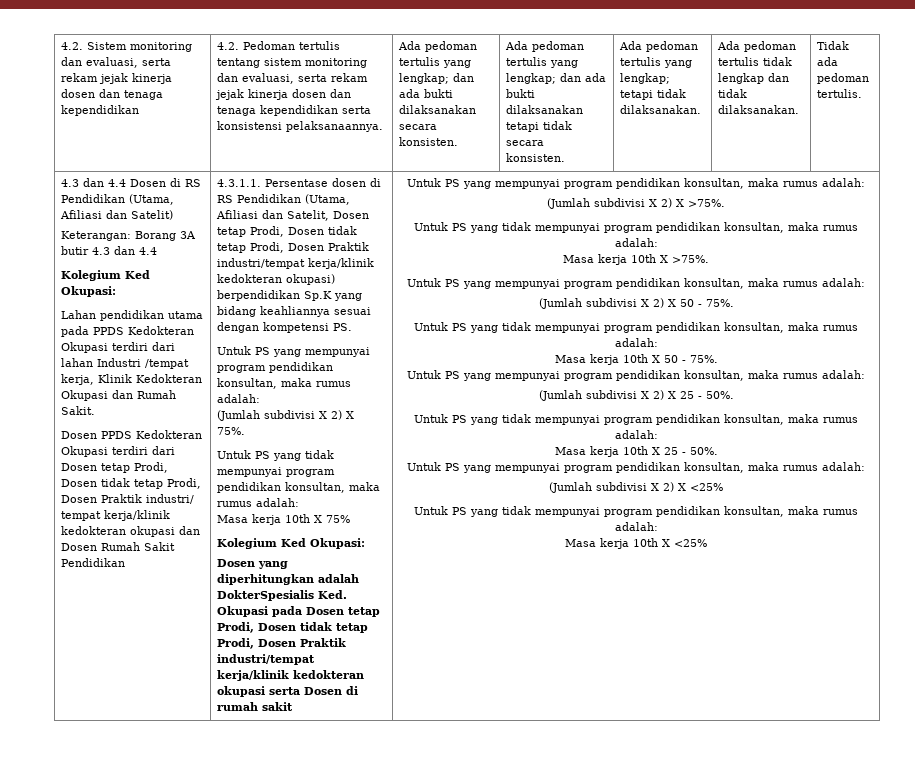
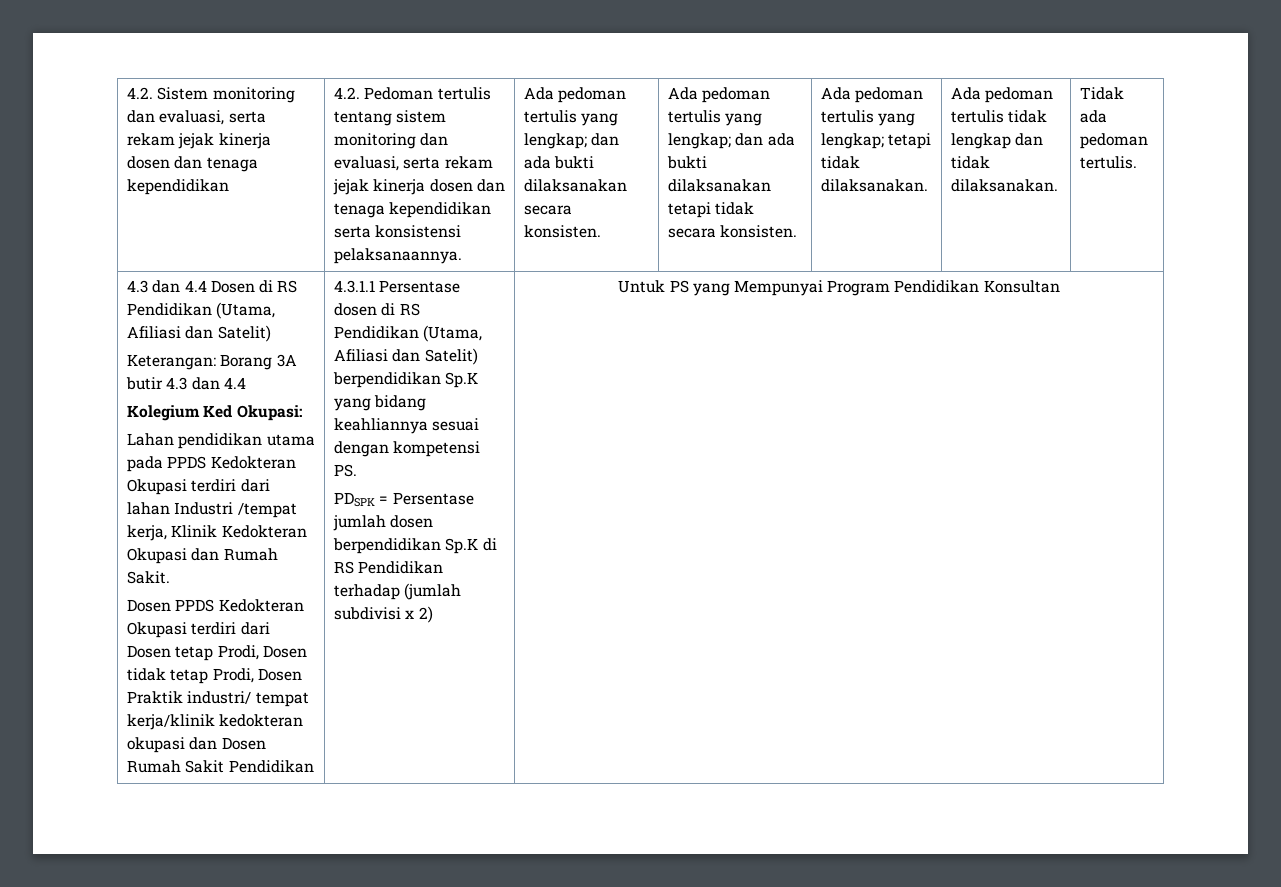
- 4.3.1.1. Persentase dosen di RS Pendidikan (Utama, Afiliasi dan Satelit, Dosen tetap Prodi, Dosen tidak tetap Prodi, Dosen Praktik industri/tempat kerja/klinik kedokteran okupasi) berpendidikan Sp.K yang bidang keahliannya sesuai dengan kompetensi PS.
- Untuk PS yang mempunyai program pendidikan konsultan, maka rumus adalah:
- (Jumlah subdivisi X 2) X 75%.
- Untuk PS yang tidak mempunyai program pendidikan konsultan, maka rumus adalah:
- Masa kerja 10th X 75%
- Kolegium Ked Okupasi:
- Dosen yang diperhitungkan adalah DokterSpesialis Ked. Okupasi pada Dosen tetap Prodi, Dosen tidak tetap Prodi, Dosen Praktik industri/tempat kerja/klinik kedokteran okupasi serta Dosen di rumah sakit | Untuk PS yang mempunyai program pendidikan konsultan, maka rumus adalah:
- (Jumlah subdivisi X 2) X >75%.
- Untuk PS yang tidak mempunyai program pendidikan konsultan, maka rumus adalah:
- Masa kerja 10th X >75%.
- Untuk PS yang mempunyai program pendidikan konsultan, maka rumus adalah:
- (Jumlah subdivisi X 2) X 50 - 75%.
- Untuk PS yang tidak mempunyai program pendidikan konsultan, maka rumus adalah:
- Masa kerja 10th X 50 - 75%.
- Untuk PS yang mempunyai program pendidikan konsultan, maka rumus adalah:
- (Jumlah subdivisi X 2) X 25 - 50%.
- Untuk PS yang tidak mempunyai program pendidikan konsultan, maka rumus adalah:
- Masa kerja 10th X 25 - 50%.
- Untuk PS yang mempunyai program pendidikan konsultan, maka rumus adalah:
- (Jumlah subdivisi X 2) X <25%
- Untuk PS yang tidak mempunyai program pendidikan konsultan, maka rumus adalah:
- Masa kerja 10th X <25%
+ 4.3.1.1 Persentase dosen di RS Pendidikan (Utama, Afiliasi dan Satelit) berpendidikan Sp.K yang bidang keahliannya sesuai dengan kompetensi PS.
+ PDSPK = Persentase jumlah dosen berpendidikan Sp.K di RS Pendidikan terhadap (jumlah subdivisi x 2) | Untuk PS yang Mempunyai Program Pendidikan Konsultan

